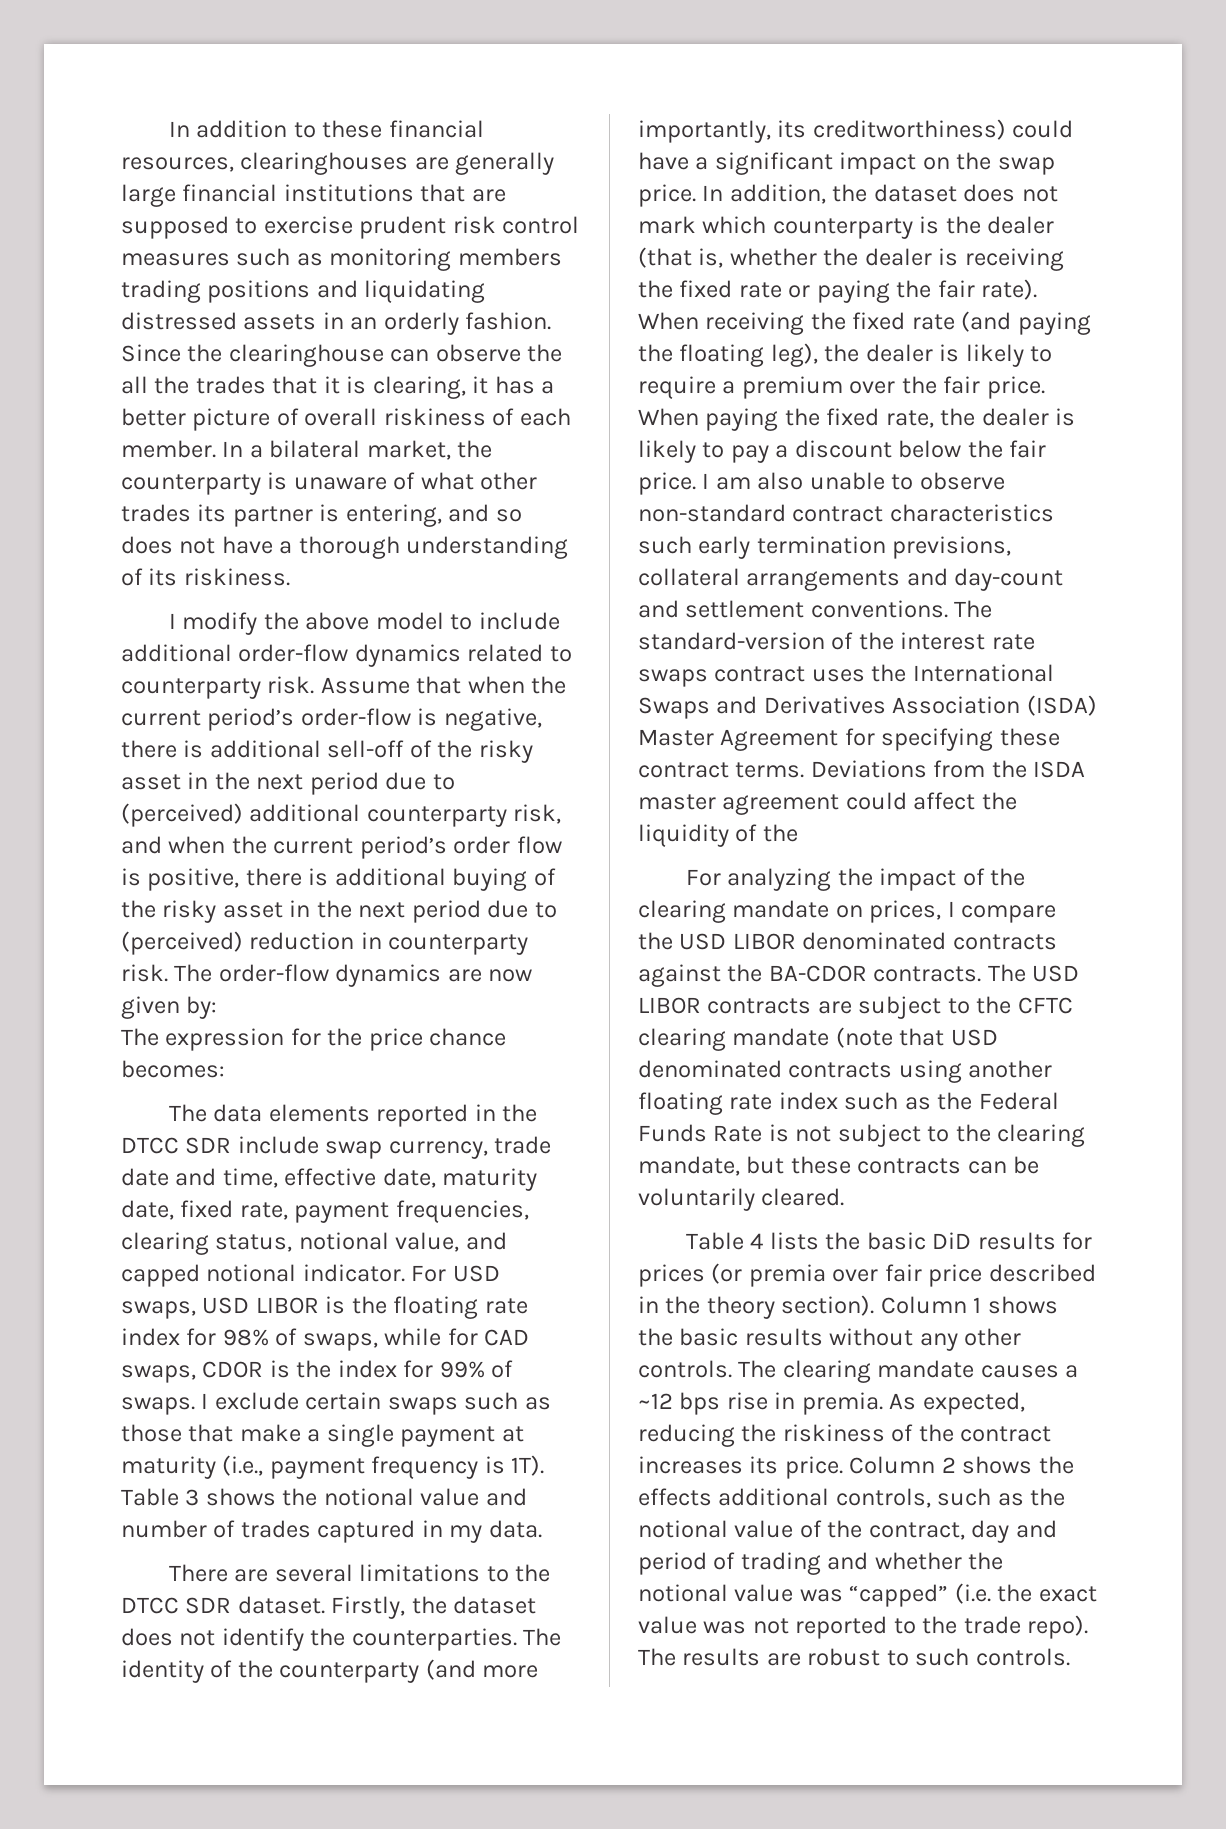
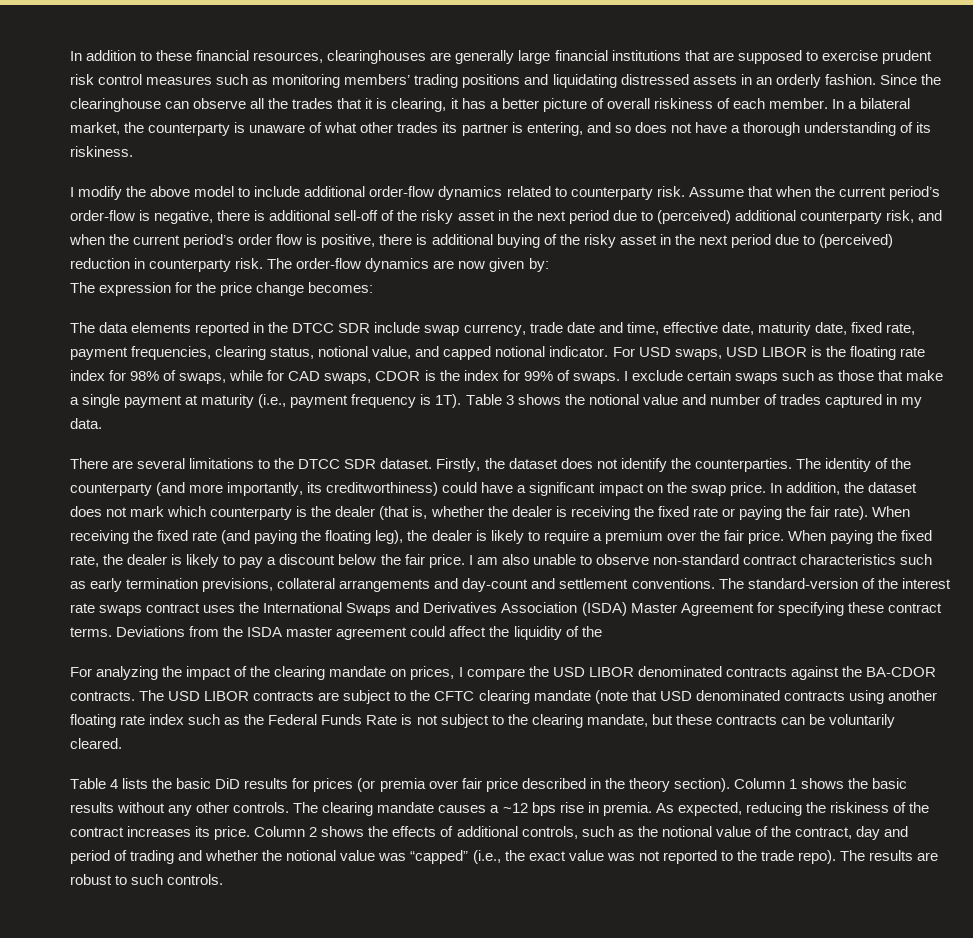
- In addition to these financial resources, clearinghouses are generally large financial institutions that are supposed to exercise prudent risk control measures such as monitoring members trading positions and liquidating distressed assets in an orderly fashion.
+ In addition to these financial resources, clearinghouses are generally large financial institutions that are supposed to exercise prudent risk control measures such as monitoring members’ trading positions and liquidating distressed assets in an orderly fashion.
- Since the clearinghouse can observe the all the trades that it is clearing, it has a better picture of overall riskiness of each member.
+ Since the clearinghouse can observe all the trades that it is clearing, it has a better picture of overall riskiness of each member.
- The expression for the price chance becomes:
+ The expression for the price change becomes:
- I am also unable to observe non-standard contract characteristics such early termination previsions, collateral arrangements and day-count and settlement conventions.
+ I am also unable to observe non-standard contract characteristics such as early termination previsions, collateral arrangements and day-count and settlement conventions.
- Column 2 shows the effects additional controls, such as the notional value of the contract, day and period of trading and whether the notional value was “capped” (i.e. the exact value was not reported to the trade repo).
+ Column 2 shows the effects of additional controls, such as the notional value of the contract, day and period of trading and whether the notional value was “capped” (i.e., the exact value was not reported to the trade repo).

